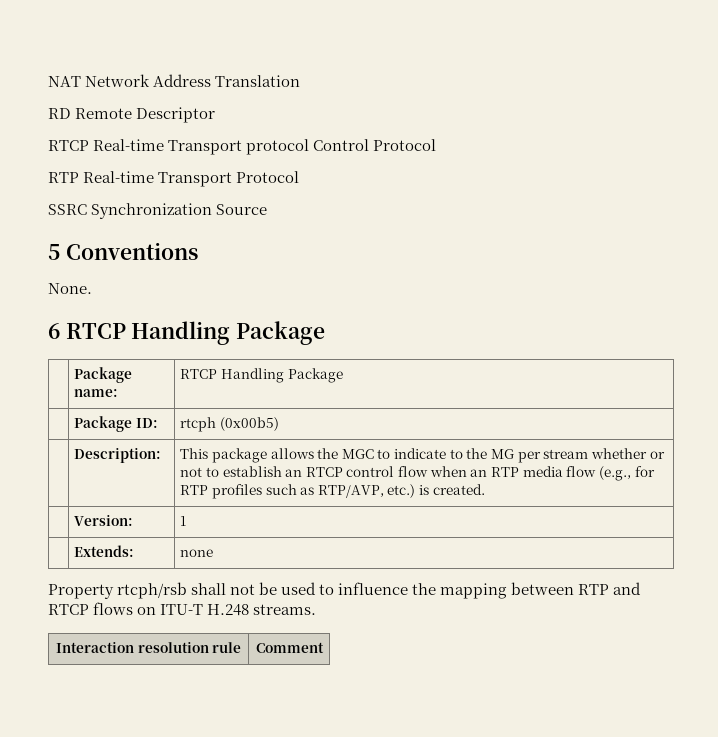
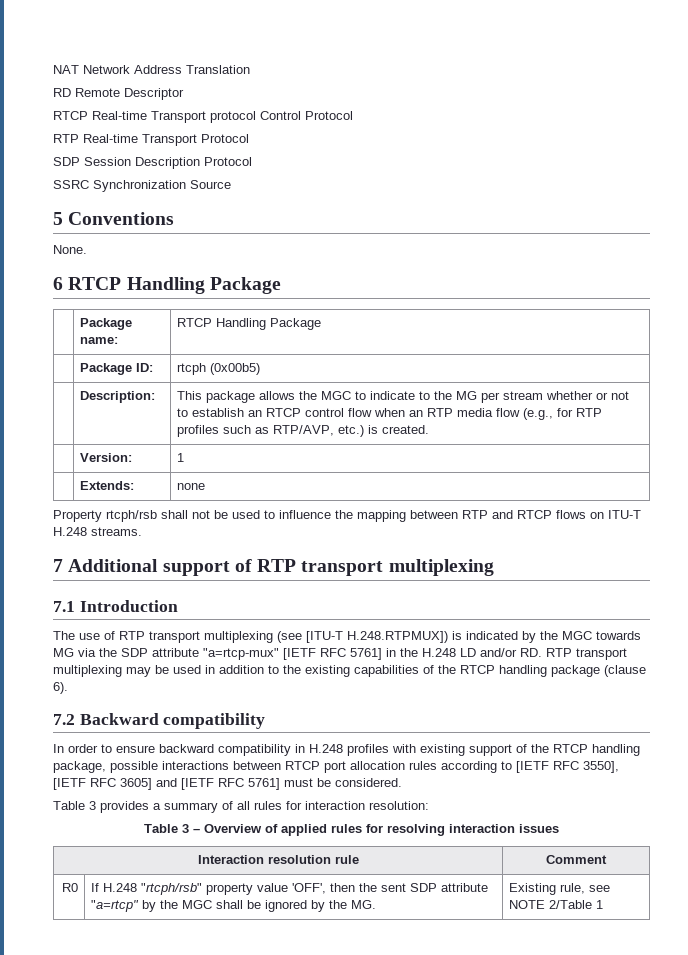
+ SDP Session Description Protocol
+ 7 Additional support of RTP transport multiplexing
+ 7.1 Introduction
+ The use of RTP transport multiplexing (see [ITU-T H.248.RTPMUX]) is indicated by the MGC towards MG via the SDP attribute "a=rtcp-mux" [IETF RFC 5761] in the H.248 LD and/or RD. RTP transport multiplexing may be used in addition to the existing capabilities of the RTCP handling package (clause 6).
+ 7.2 Backward compatibility
+ In order to ensure backward compatibility in H.248 profiles with existing support of the RTCP handling package, possible interactions between RTCP port allocation rules according to [IETF RFC 3550], [IETF RFC 3605] and [IETF RFC 5761] must be considered.
+ Table 3 provides a summary of all rules for interaction resolution:
+ Table 3 – Overview of applied rules for resolving interaction issues
  Interaction resolution rule | Comment
+ R0 | If H.248 "rtcph/rsb" property value 'OFF', then the sent SDP attribute "a=rtcp" by the MGC shall be ignored by the MG. | Existing rule, see NOTE 2/Table 1

